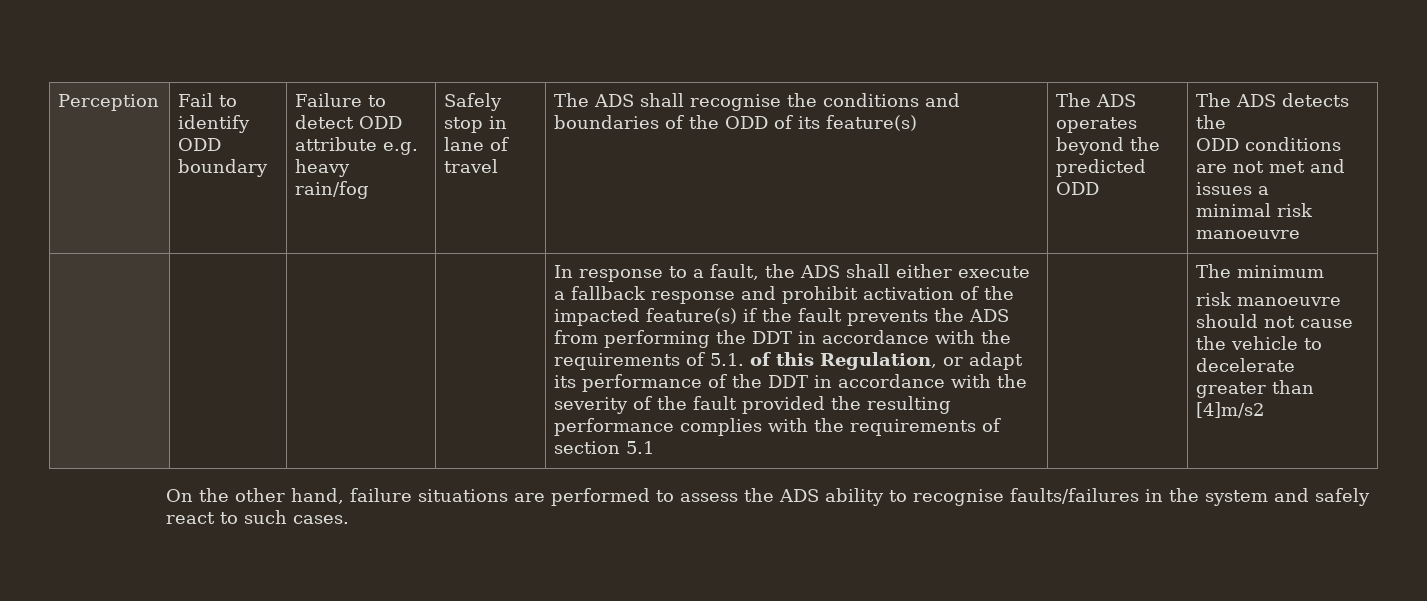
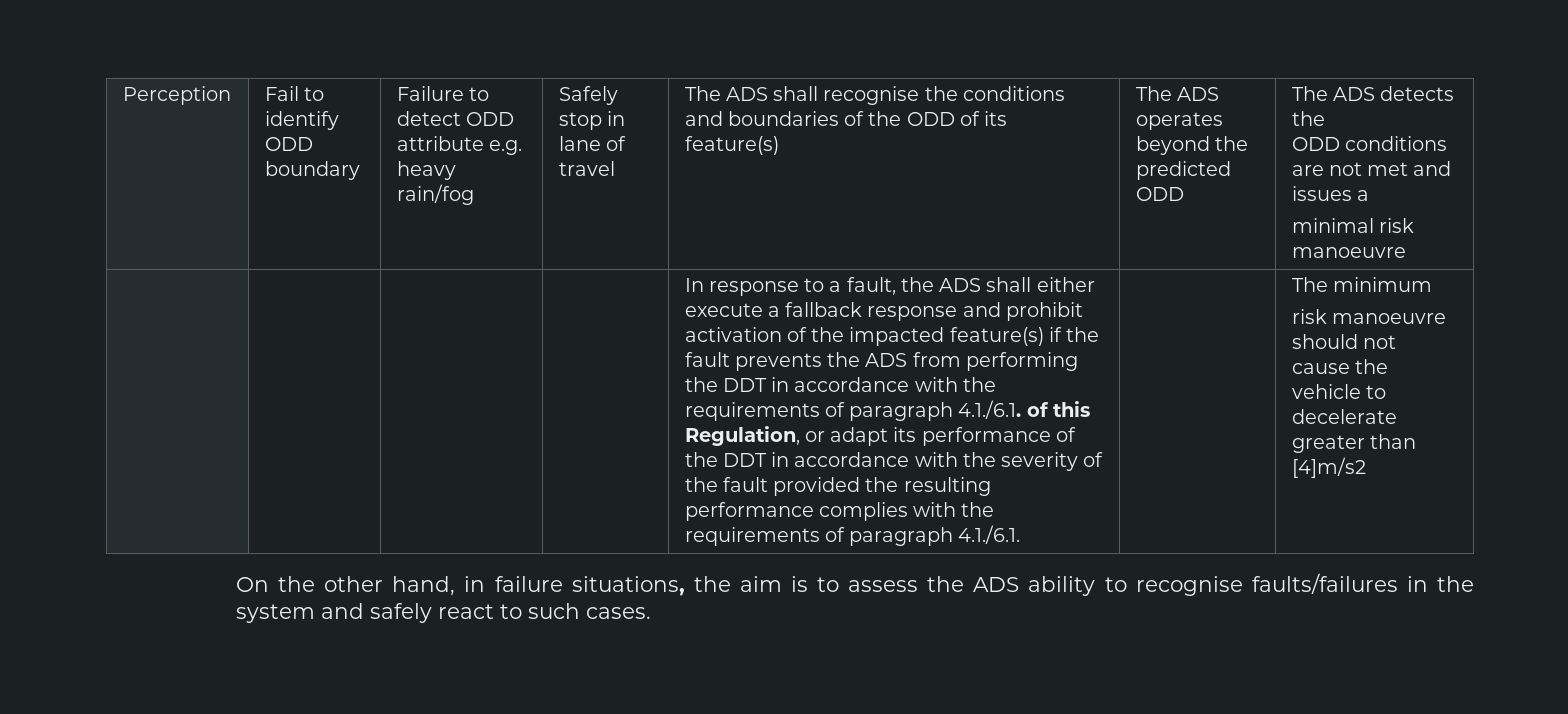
- In response to a fault, the ADS shall either execute a fallback response and prohibit activation of the impacted feature(s) if the fault prevents the ADS from performing the DDT in accordance with the requirements of 5.1. of this Regulation, or adapt its performance of the DDT in accordance with the severity of the fault provided the resulting performance complies with the requirements of section 5.1
+ In response to a fault, the ADS shall either execute a fallback response and prohibit activation of the impacted feature(s) if the fault prevents the ADS from performing the DDT in accordance with the requirements of paragraph 4.1./6.1. of this Regulation, or adapt its performance of the DDT in accordance with the severity of the fault provided the resulting performance complies with the requirements of paragraph 4.1./6.1.
- On the other hand, failure situations are performed to assess the ADS ability to recognise faults/failures in the system and safely react to such cases.
+ On the other hand, in failure situations, the aim is to assess the ADS ability to recognise faults/failures in the system and safely react to such cases.

